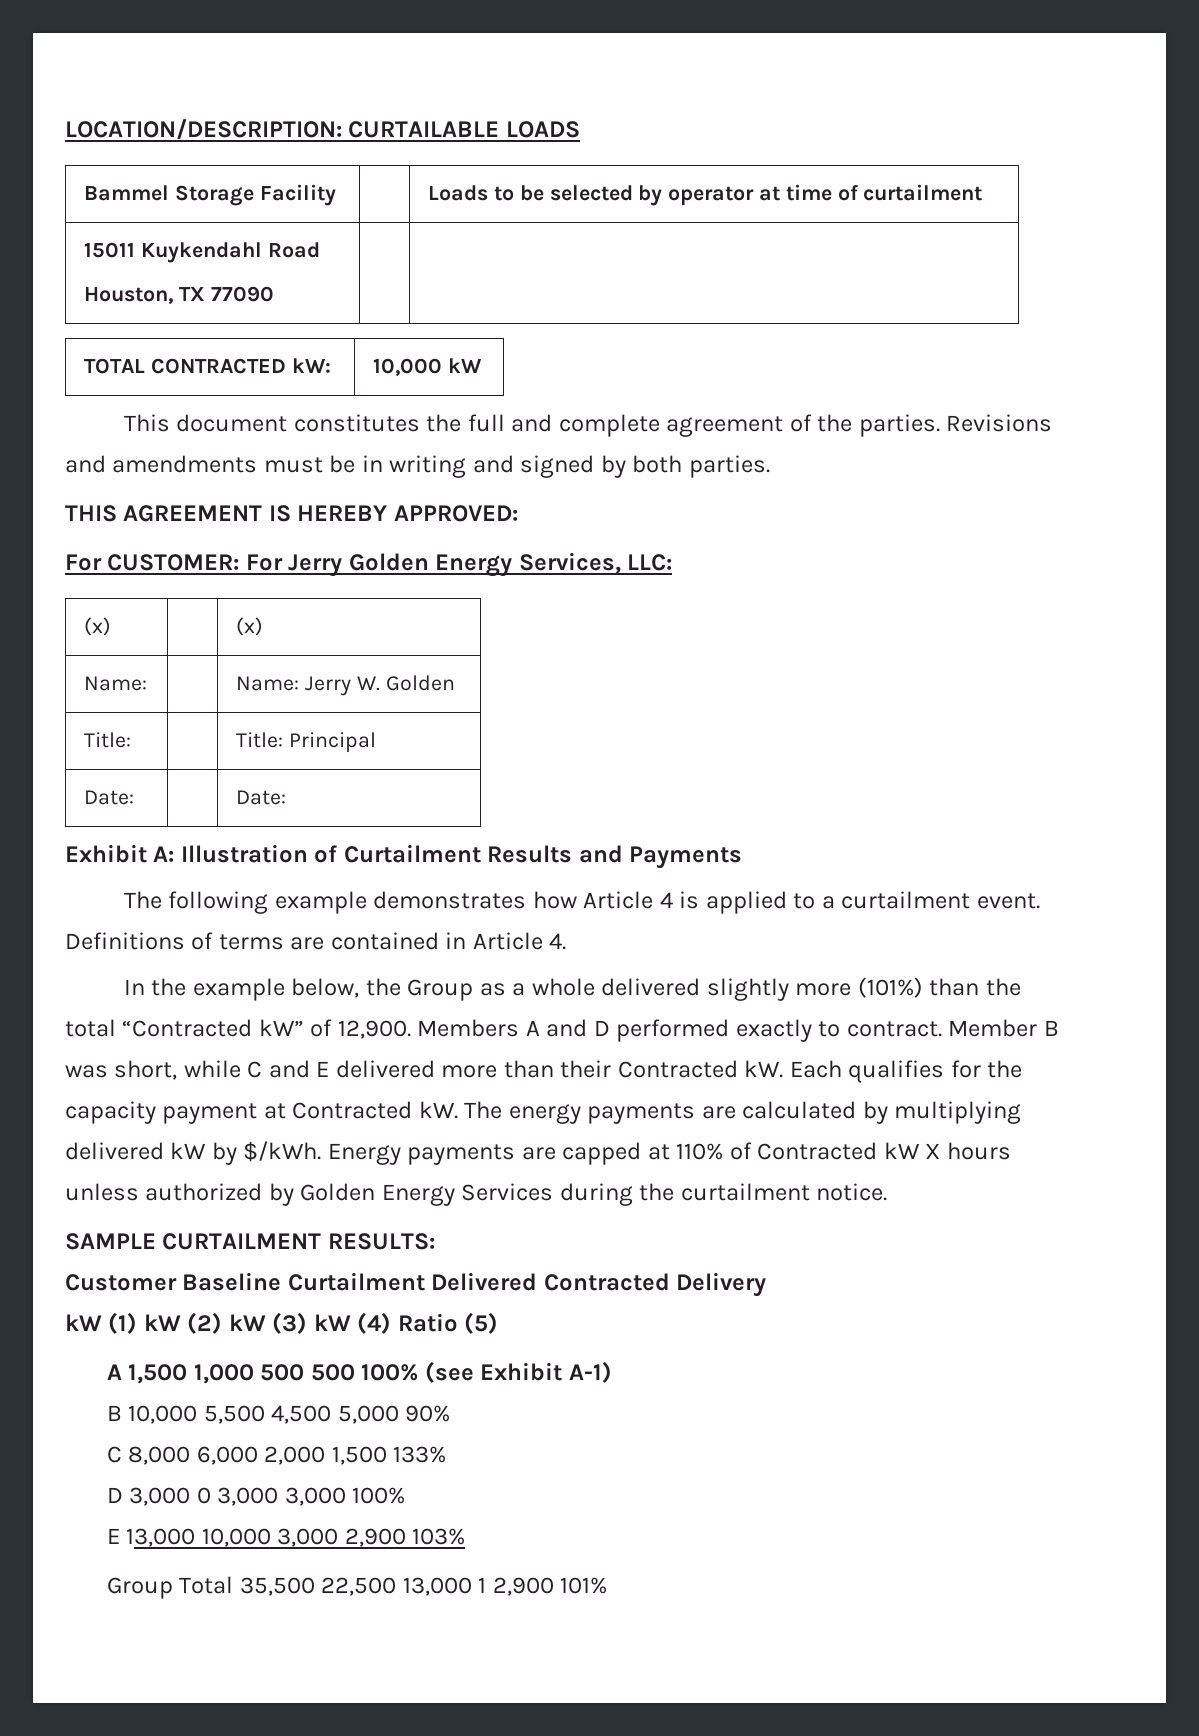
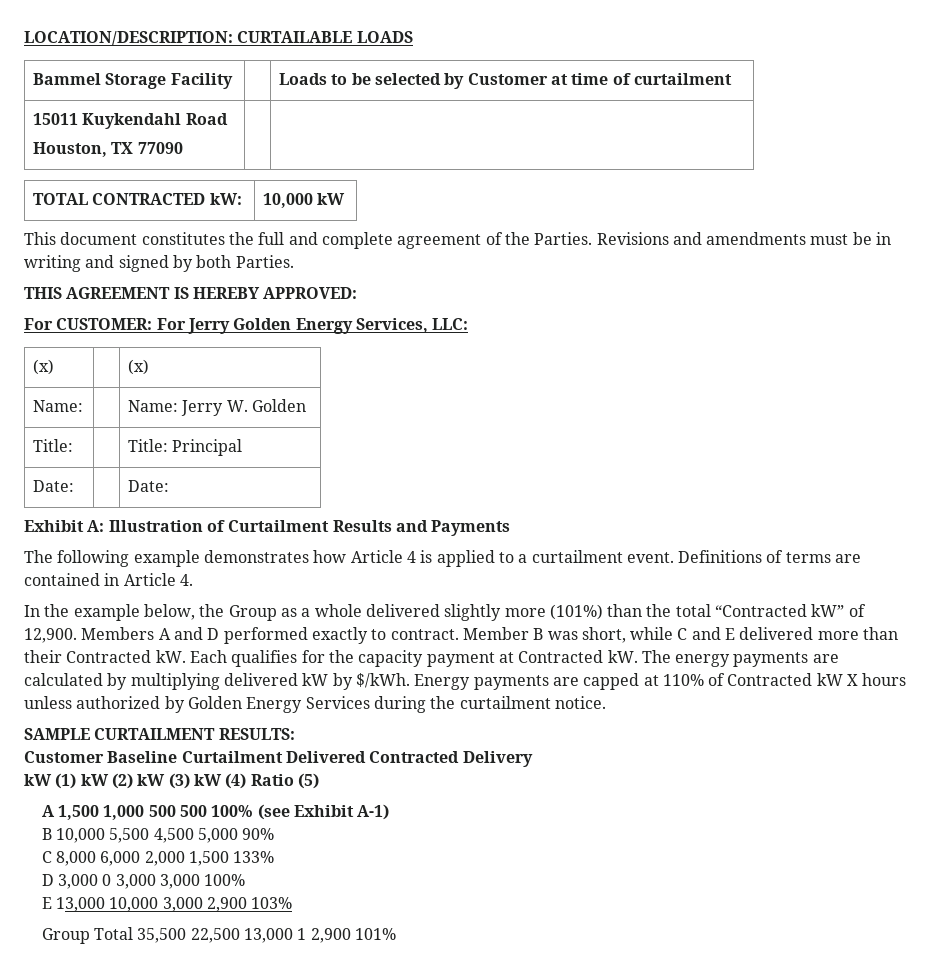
- Bammel Storage Facility | | Loads to be selected by operator at time of curtailment
+ Bammel Storage Facility | | Loads to be selected by Customer at time of curtailment
- This document constitutes the full and complete agreement of the parties.
+ This document constitutes the full and complete agreement of the Parties.
- Revisions and amendments must be in writing and signed by both parties.
+ Revisions and amendments must be in writing and signed by both Parties.

